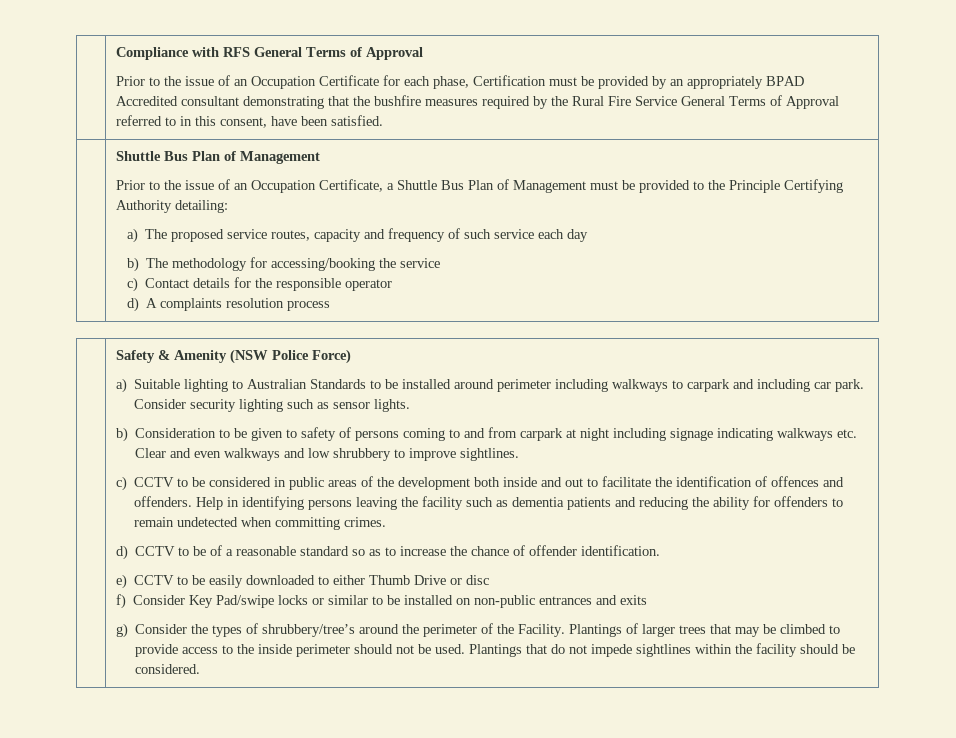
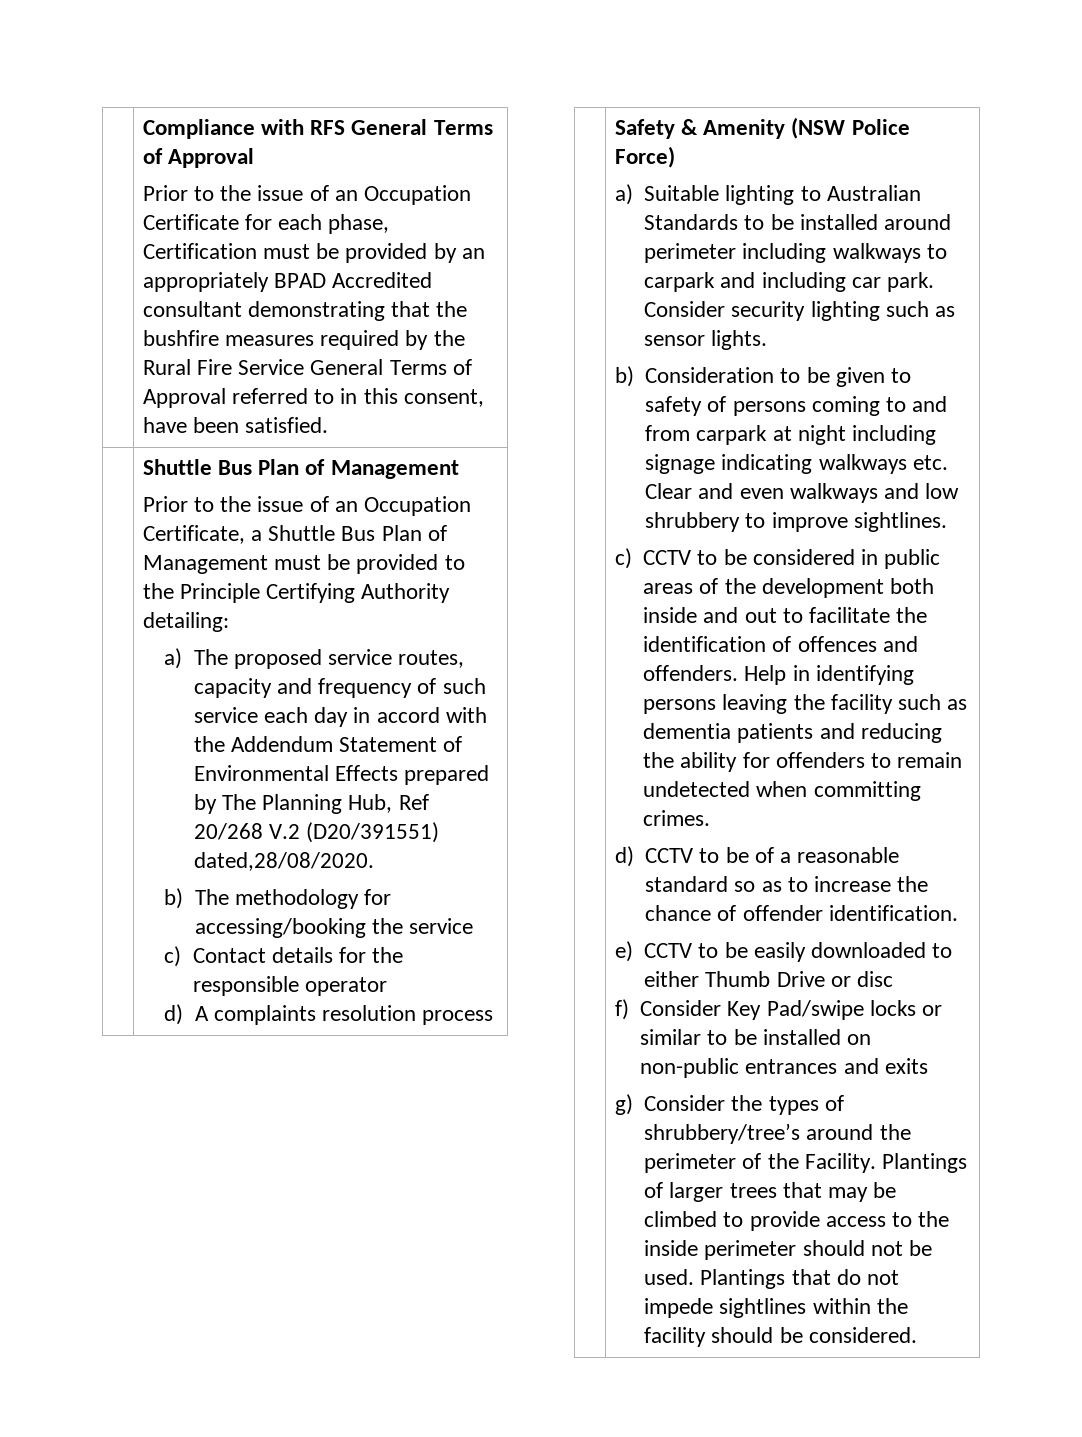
- a) The proposed service routes, capacity and frequency of such service each day
+ a) The proposed service routes, capacity and frequency of such service each day in accord with the Addendum Statement of Environmental Effects prepared by The Planning Hub, Ref 20/268 V.2 (D20/391551) dated,28/08/2020.

